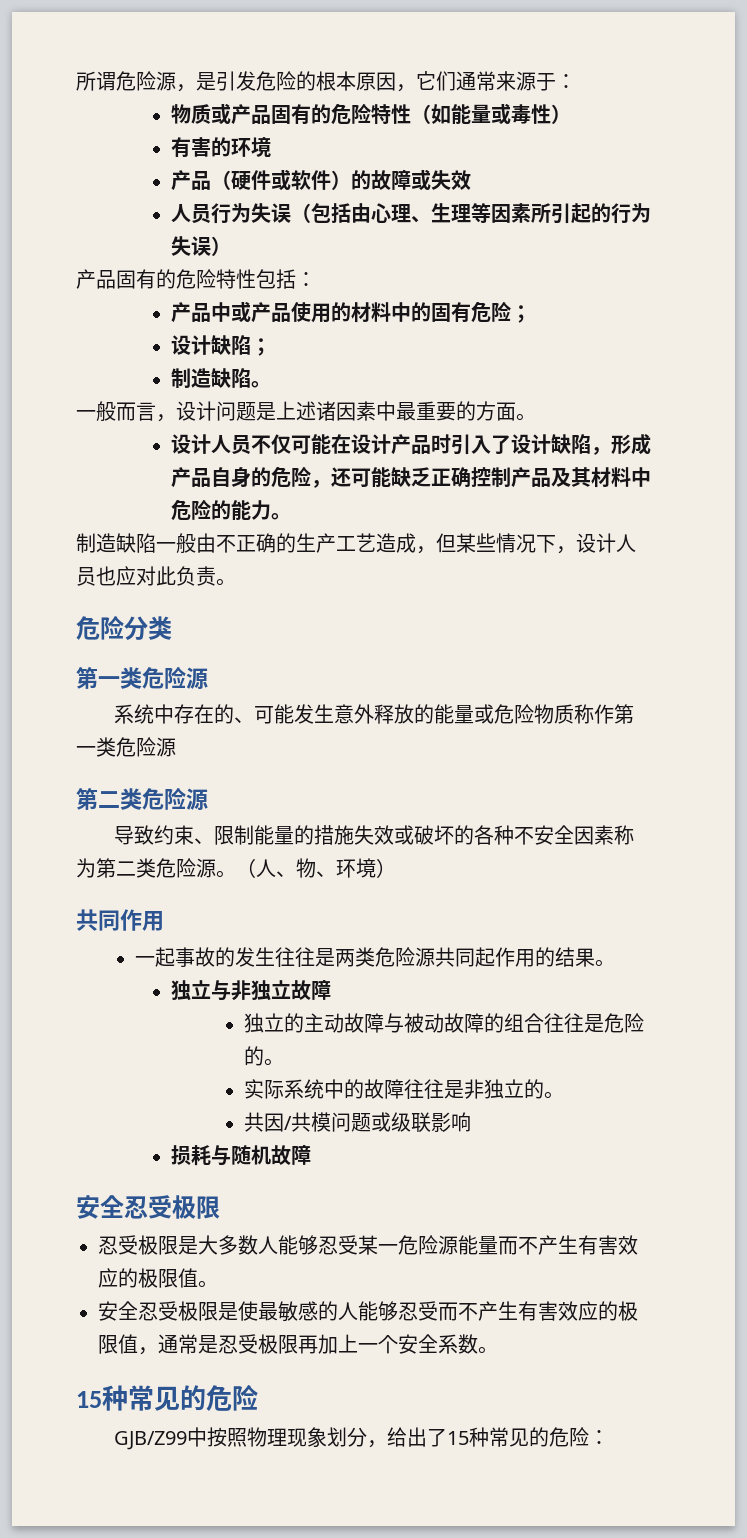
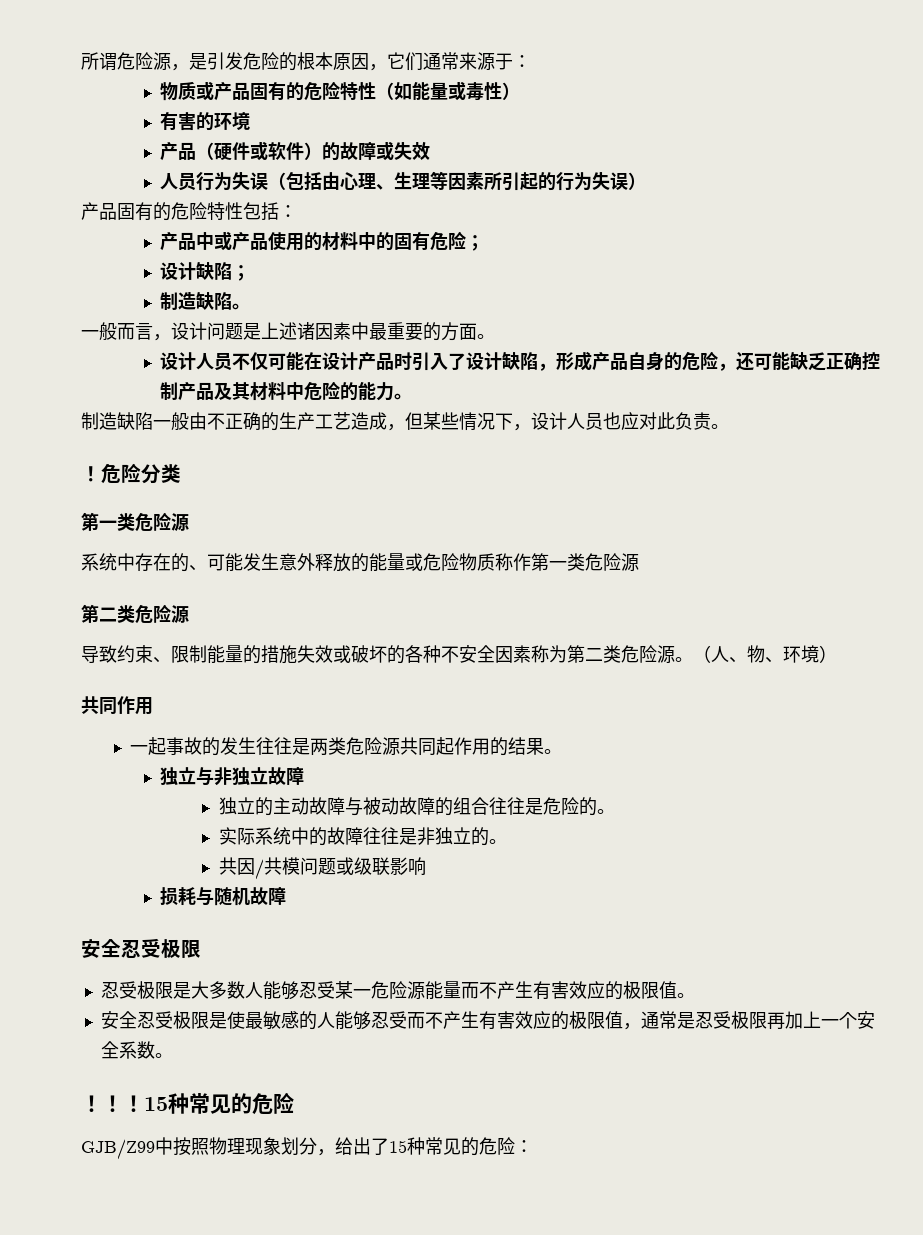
  制造缺陷一般由不正确的生产工艺造成，但某些情况下，设计人员也应对此负责。
- 危险分类
+ ！危险分类
+ ！！！

